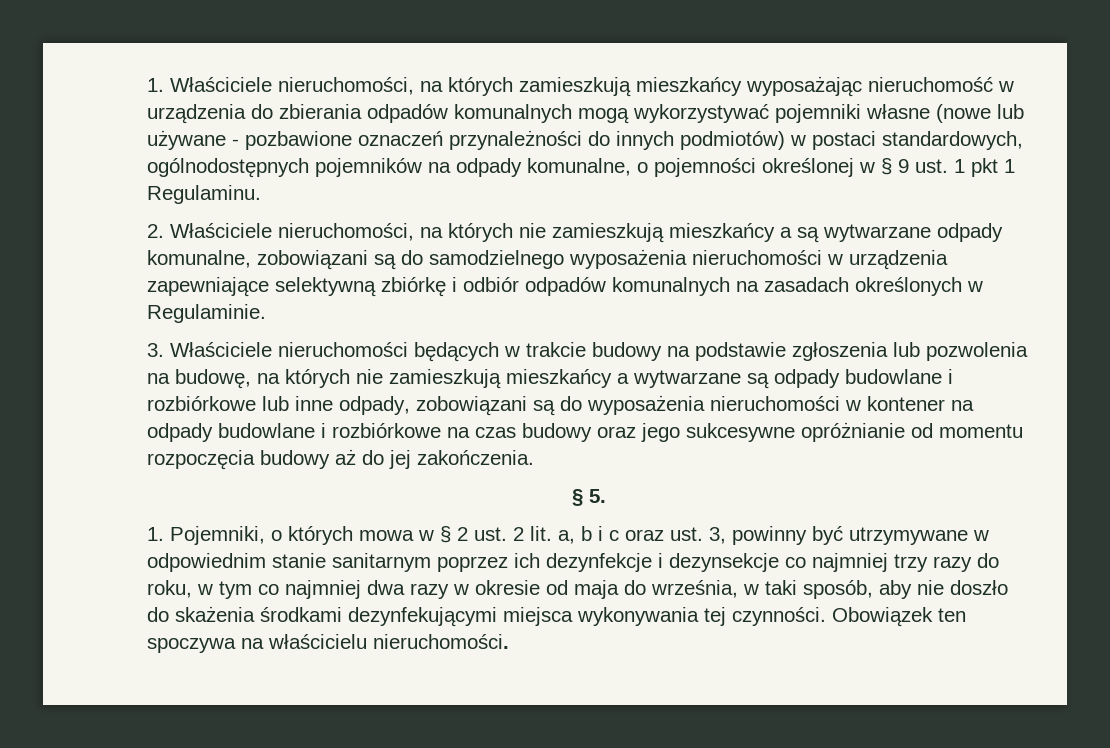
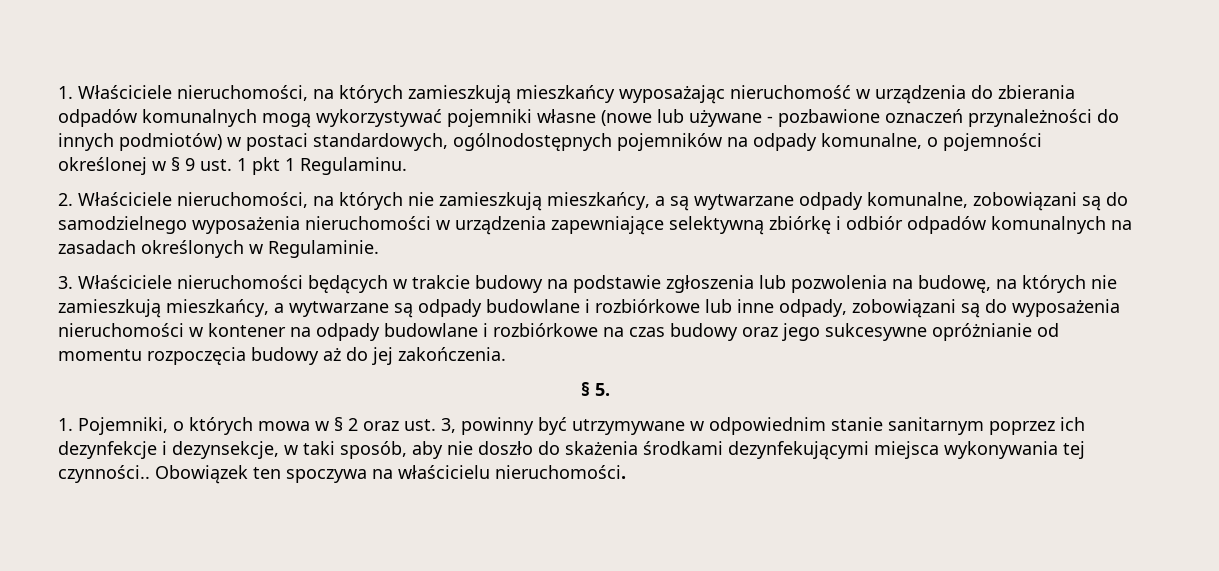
- 2. Właściciele nieruchomości, na których nie zamieszkują mieszkańcy a są wytwarzane odpady komunalne, zobowiązani są do samodzielnego wyposażenia nieruchomości w urządzenia zapewniające selektywną zbiórkę i odbiór odpadów komunalnych na zasadach określonych w Regulaminie.
+ 2. Właściciele nieruchomości, na których nie zamieszkują mieszkańcy, a są wytwarzane odpady komunalne, zobowiązani są do samodzielnego wyposażenia nieruchomości w urządzenia zapewniające selektywną zbiórkę i odbiór odpadów komunalnych na zasadach określonych w Regulaminie.
- 3. Właściciele nieruchomości będących w trakcie budowy na podstawie zgłoszenia lub pozwolenia na budowę, na których nie zamieszkują mieszkańcy a wytwarzane są odpady budowlane i rozbiórkowe lub inne odpady, zobowiązani są do wyposażenia nieruchomości w kontener na odpady budowlane i rozbiórkowe na czas budowy oraz jego sukcesywne opróżnianie od momentu rozpoczęcia budowy aż do jej zakończenia.
+ 3. Właściciele nieruchomości będących w trakcie budowy na podstawie zgłoszenia lub pozwolenia na budowę, na których nie zamieszkują mieszkańcy, a wytwarzane są odpady budowlane i rozbiórkowe lub inne odpady, zobowiązani są do wyposażenia nieruchomości w kontener na odpady budowlane i rozbiórkowe na czas budowy oraz jego sukcesywne opróżnianie od momentu rozpoczęcia budowy aż do jej zakończenia.
- 1. Pojemniki, o których mowa w § 2 ust. 2 lit. a, b i c oraz ust. 3, powinny być utrzymywane w odpowiednim stanie sanitarnym poprzez ich dezynfekcje i dezynsekcje co najmniej trzy razy do roku, w tym co najmniej dwa razy w okresie od maja do września, w taki sposób, aby nie doszło do skażenia środkami dezynfekującymi miejsca wykonywania tej czynności.
+ 1. Pojemniki, o których mowa w § 2 oraz ust. 3, powinny być utrzymywane w odpowiednim stanie sanitarnym poprzez ich dezynfekcje i dezynsekcje, w taki sposób, aby nie doszło do skażenia środkami dezynfekującymi miejsca wykonywania tej czynności..

